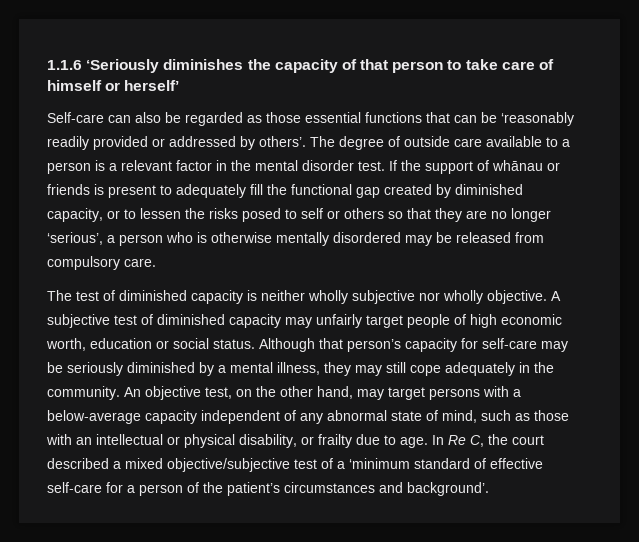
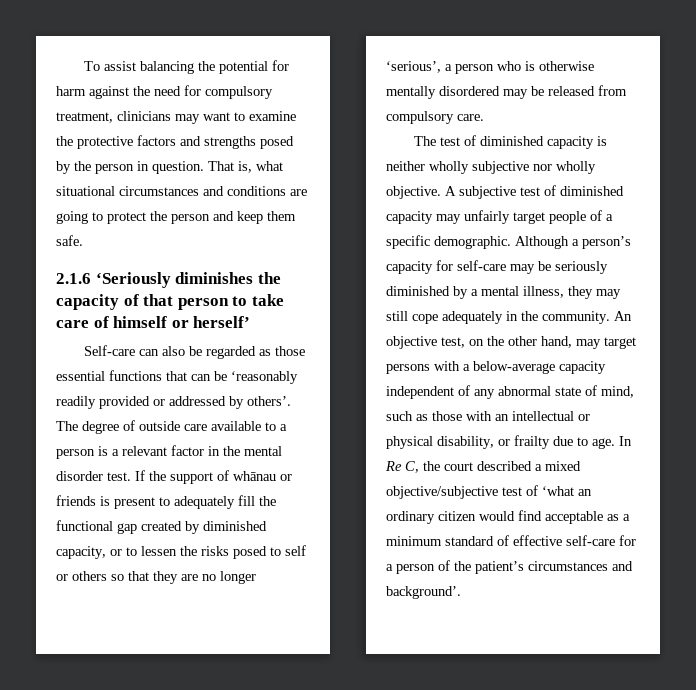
- 1.1.6 ‘Seriously diminishes the capacity of that person to take care of himself or herself’
+ To assist balancing the potential for harm against the need for compulsory treatment, clinicians may want to examine the protective factors and strengths posed by the person in question. That is, what situational circumstances and conditions are going to protect the person and keep them safe.
+ 2.1.6 ‘Seriously diminishes the capacity of that person to take care of himself or herself’
- A subjective test of diminished capacity may unfairly target people of high economic worth, education or social status. Although that person’s capacity for self-care may be seriously diminished by a mental illness, they may still cope adequately in the community.
+ A subjective test of diminished capacity may unfairly target people of a specific demographic. Although a person’s capacity for self-care may be seriously diminished by a mental illness, they may still cope adequately in the community.
- In Re C, the court described a mixed objective/subjective test of a ‘minimum standard of effective self-care for a person of the patient’s circumstances and background’.
+ In Re C, the court described a mixed objective/subjective test of ‘what an ordinary citizen would find acceptable as a minimum standard of effective self-care for a person of the patient’s circumstances and background’.

